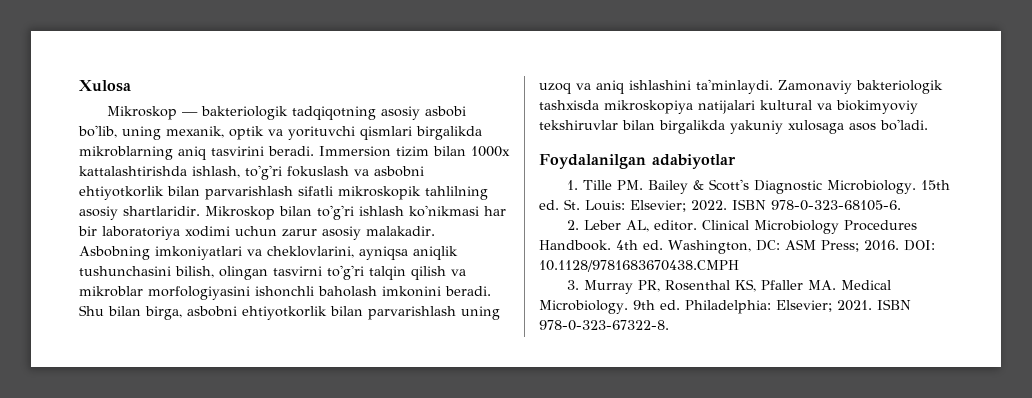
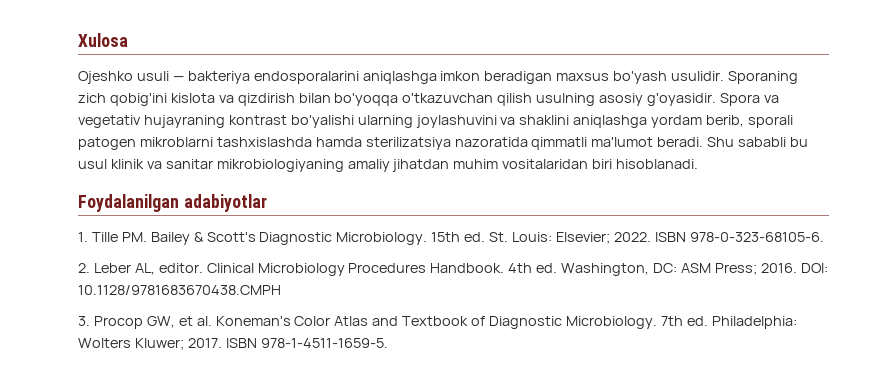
- Mikroskop — bakteriologik tadqiqotning asosiy asbobi bo'lib, uning mexanik, optik va yorituvchi qismlari birgalikda mikroblarning aniq tasvirini beradi. Immersion tizim bilan 1000x kattalashtirishda ishlash, to'g'ri fokuslash va asbobni ehtiyotkorlik bilan parvarishlash sifatli mikroskopik tahlilning asosiy shartlaridir. Mikroskop bilan to'g'ri ishlash ko'nikmasi har bir laboratoriya xodimi uchun zarur asosiy malakadir. Asbobning imkoniyatlari va cheklovlarini, ayniqsa aniqlik tushunchasini bilish, olingan tasvirni to'g'ri talqin qilish va mikroblar morfologiyasini ishonchli baholash imkonini beradi. Shu bilan birga, asbobni ehtiyotkorlik bilan parvarishlash uning uzoq va aniq ishlashini ta'minlaydi. Zamonaviy bakteriologik tashxisda mikroskopiya natijalari kultural va biokimyoviy tekshiruvlar bilan birgalikda yakuniy xulosaga asos bo'ladi.
+ Ojeshko usuli — bakteriya endosporalarini aniqlashga imkon beradigan maxsus bo'yash usulidir. Sporaning zich qobig'ini kislota va qizdirish bilan bo'yoqqa o'tkazuvchan qilish usulning asosiy g'oyasidir. Spora va vegetativ hujayraning kontrast bo'yalishi ularning joylashuvini va shaklini aniqlashga yordam berib, sporali patogen mikroblarni tashxislashda hamda sterilizatsiya nazoratida qimmatli ma'lumot beradi. Shu sababli bu usul klinik va sanitar mikrobiologiyaning amaliy jihatdan muhim vositalaridan biri hisoblanadi.
- 3. Murray PR, Rosenthal KS, Pfaller MA. Medical Microbiology. 9th ed. Philadelphia: Elsevier; 2021. ISBN 978-0-323-67322-8.
+ 3. Procop GW, et al. Koneman's Color Atlas and Textbook of Diagnostic Microbiology. 7th ed. Philadelphia: Wolters Kluwer; 2017. ISBN 978-1-4511-1659-5.

